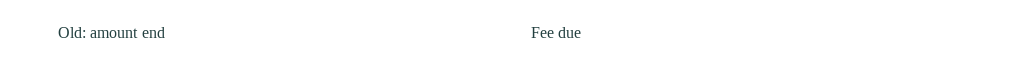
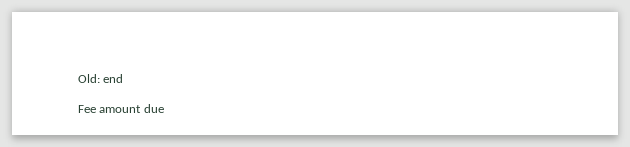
- Old: amount end
+ Old: end
- Fee due
+ Fee amount due

